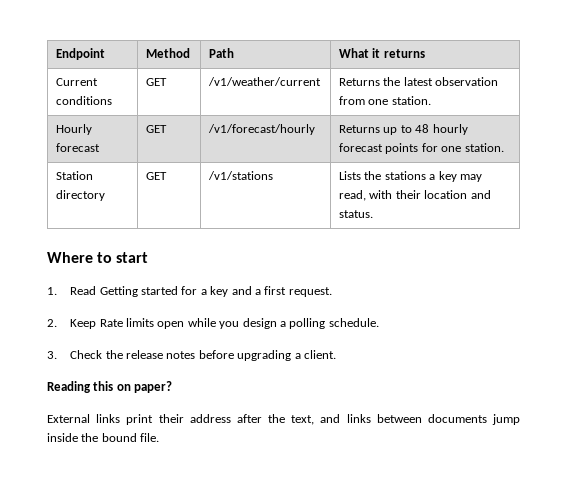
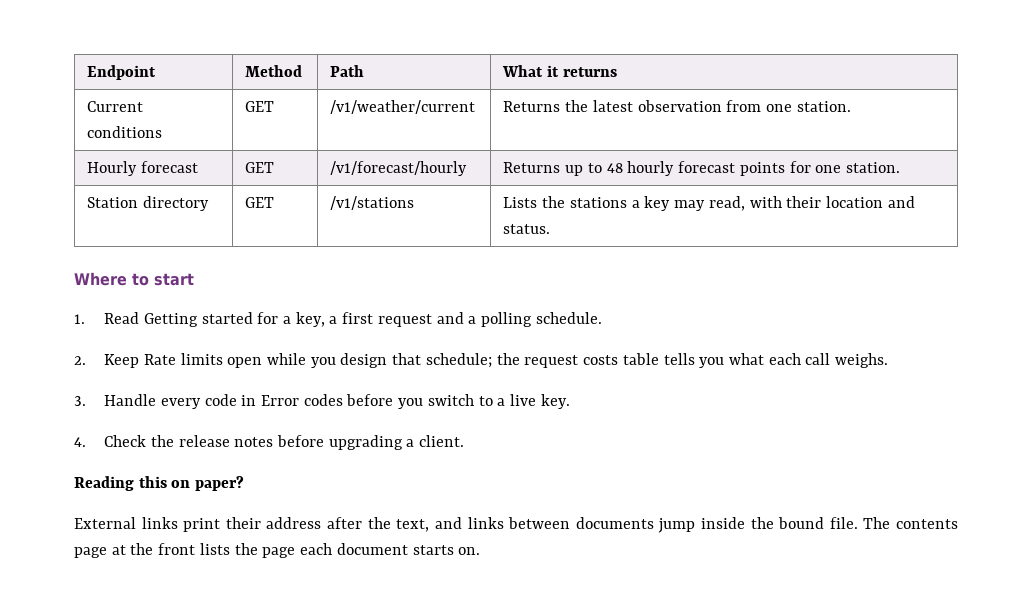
- 1. Read Getting started for a key and a first request.
+ 1. Read Getting started for a key, a first request and a polling schedule.
- 2. Keep Rate limits open while you design a polling schedule.
- 3. Check the release notes before upgrading a client.
+ 2. Keep Rate limits open while you design that schedule; the request costs table tells you what each call weighs.
+ 3. Handle every code in Error codes before you switch to a live key.
+ 4. Check the release notes before upgrading a client.
+ The contents page at the front lists the page each document starts on.

